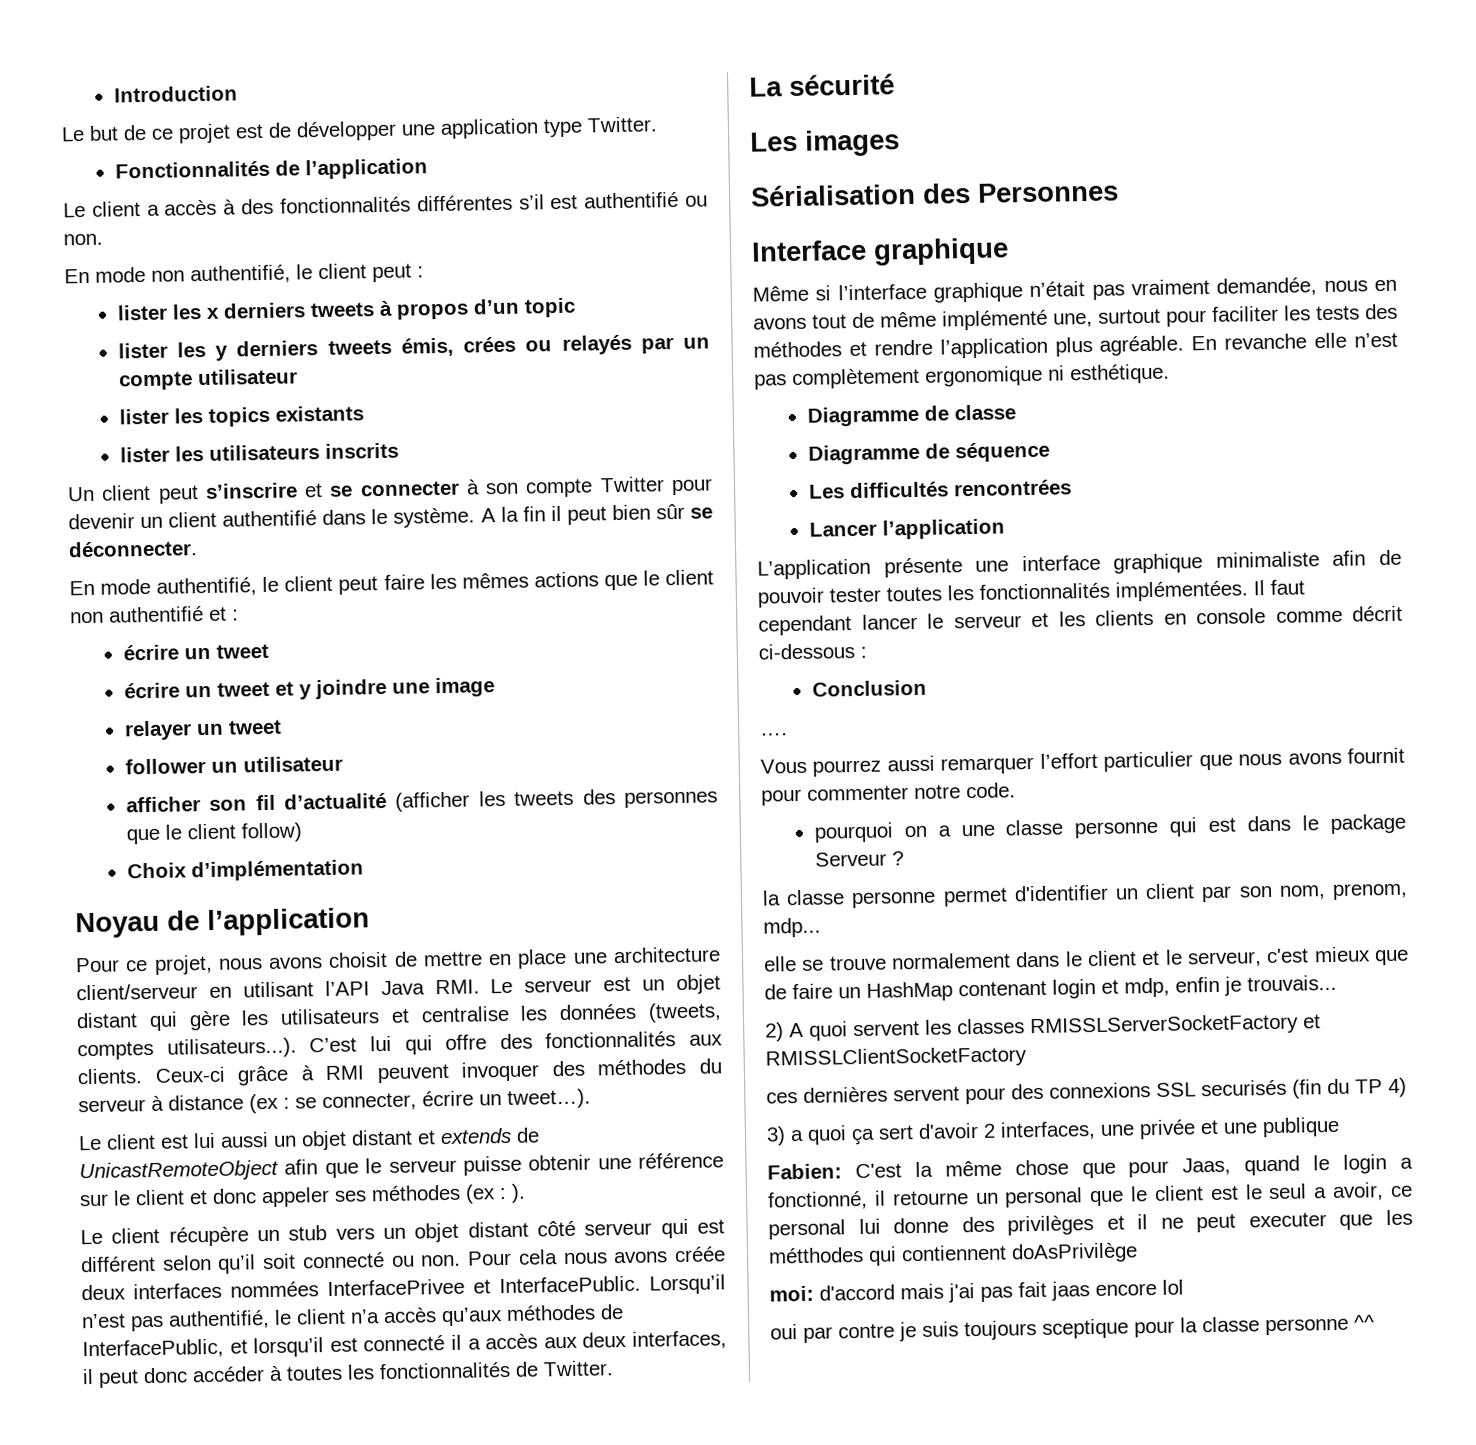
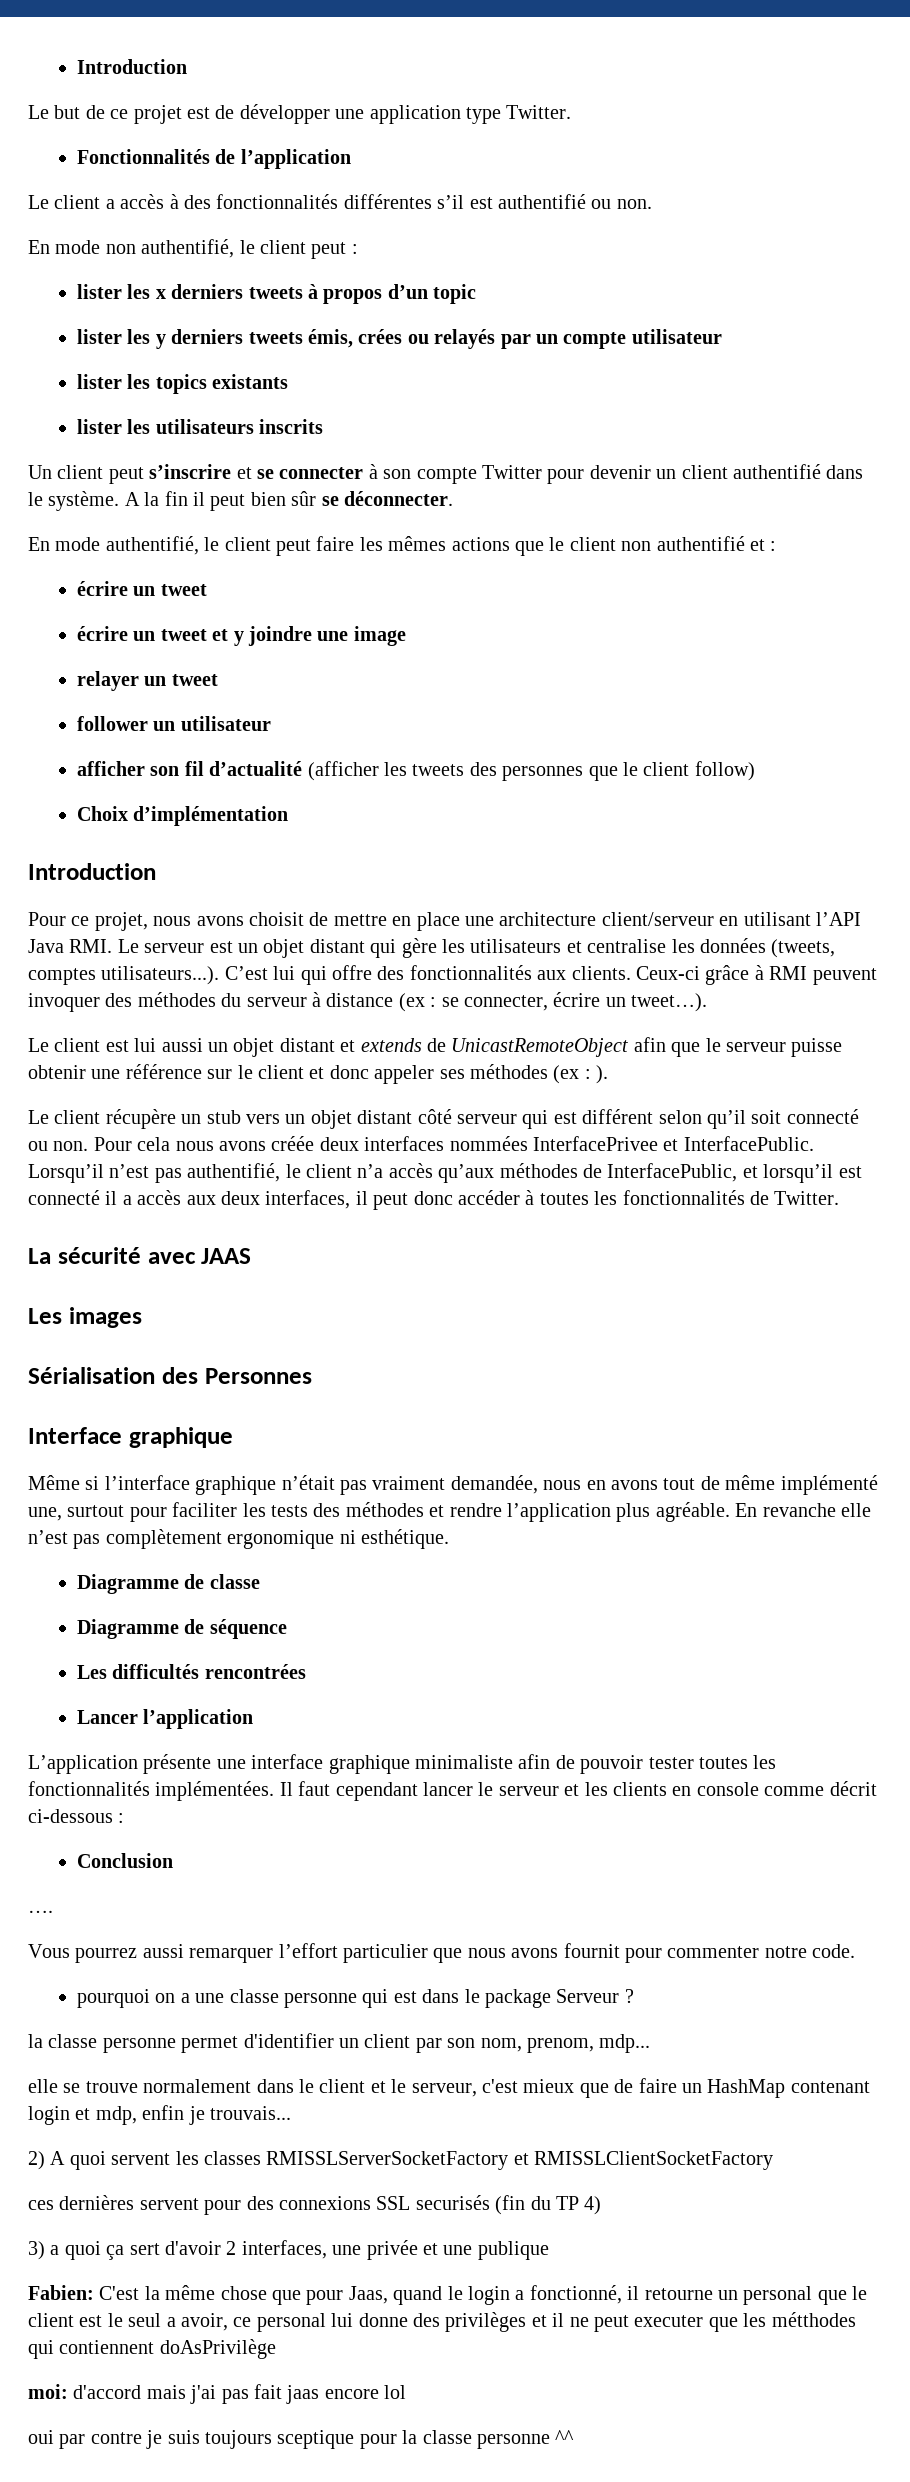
  Choix d’implémentation
- Noyau de l’application
+ Introduction
- La sécurité
+ La sécurité avec JAAS

